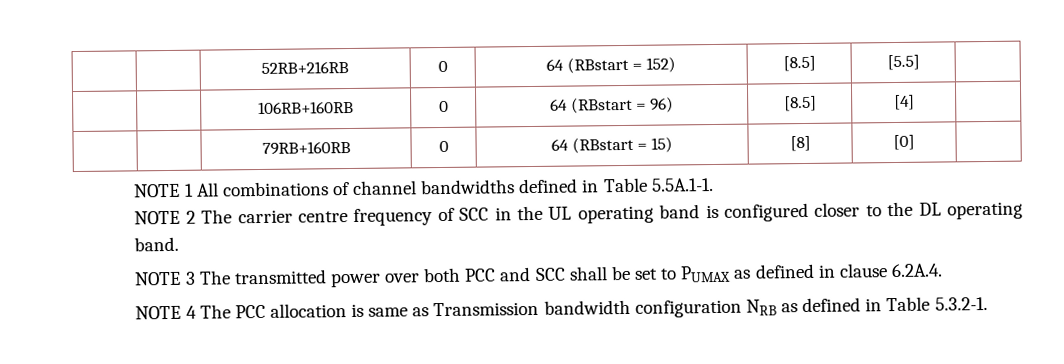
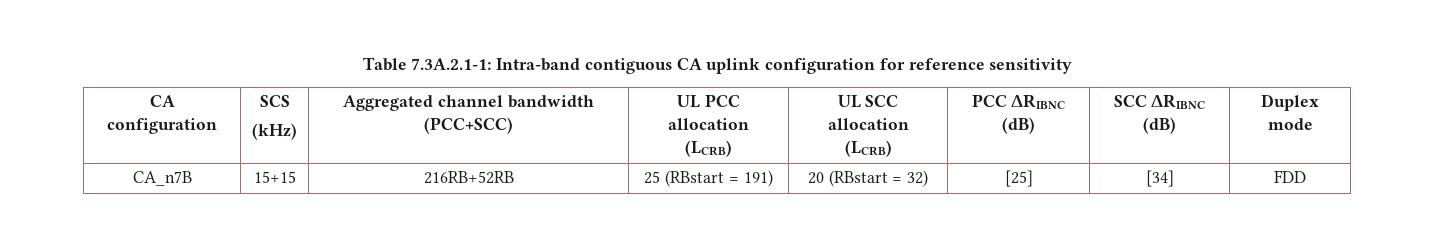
- | | 52RB+216RB | 0 | 64 (RBstart = 152) | [8.5] | [5.5] |
- | | 106RB+160RB | 0 | 64 (RBstart = 96) | [8.5] | [4] |
- | | 79RB+160RB | 0 | 64 (RBstart = 15) | [8] | [0] |
- NOTE 1 All combinations of channel bandwidths defined in Table 5.5A.1-1.
- NOTE 2 The carrier centre frequency of SCC in the UL operating band is configured closer to the DL operating band.
- NOTE 3 The transmitted power over both PCC and SCC shall be set to PUMAX as defined in clause 6.2A.4.
- NOTE 4 The PCC allocation is same as Transmission bandwidth configuration NRB as defined in Table 5.3.2-1.
+ Table 7.3A.2.1-1: Intra-band contiguous CA uplink configuration for reference sensitivity
+ CA configuration | SCS
+ (kHz) | Aggregated channel bandwidth (PCC+SCC) | UL PCC allocation
+ (LCRB) | UL SCC allocation
+ (LCRB) | PCC ΔRIBNC (dB) | SCC ΔRIBNC (dB) | Duplex mode
+ CA_n7B | 15+15 | 216RB+52RB | 25 (RBstart = 191) | 20 (RBstart = 32) | [25] | [34] | FDD

